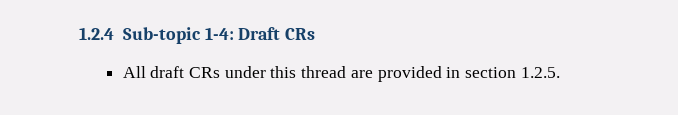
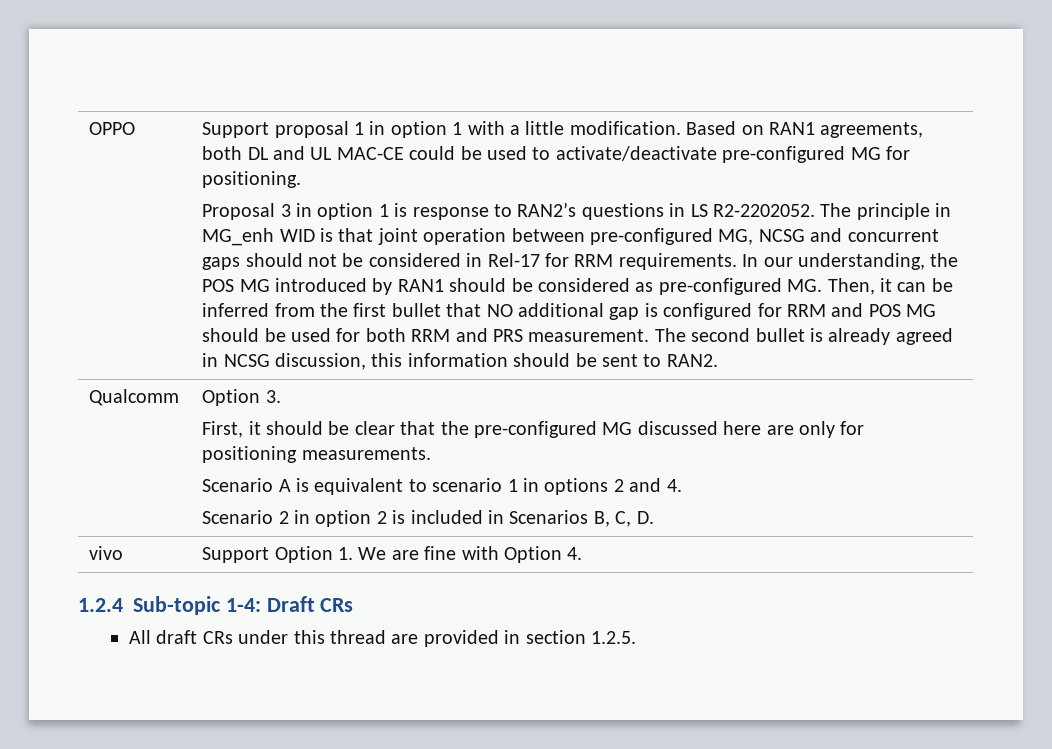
+ OPPO | Support proposal 1 in option 1 with a little modification. Based on RAN1 agreements, both DL and UL MAC-CE could be used to activate/deactivate pre-configured MG for positioning.
+ Proposal 3 in option 1 is response to RAN2’s questions in LS R2-2202052. The principle in MG_enh WID is that joint operation between pre-configured MG, NCSG and concurrent gaps should not be considered in Rel-17 for RRM requirements. In our understanding, the POS MG introduced by RAN1 should be considered as pre-configured MG. Then, it can be inferred from the first bullet that NO additional gap is configured for RRM and POS MG should be used for both RRM and PRS measurement. The second bullet is already agreed in NCSG discussion, this information should be sent to RAN2.
+ Qualcomm | Option 3.
+ First, it should be clear that the pre-configured MG discussed here are only for positioning measurements.
+ Scenario A is equivalent to scenario 1 in options 2 and 4.
+ Scenario 2 in option 2 is included in Scenarios B, C, D.
+ vivo | Support Option 1. We are fine with Option 4.

